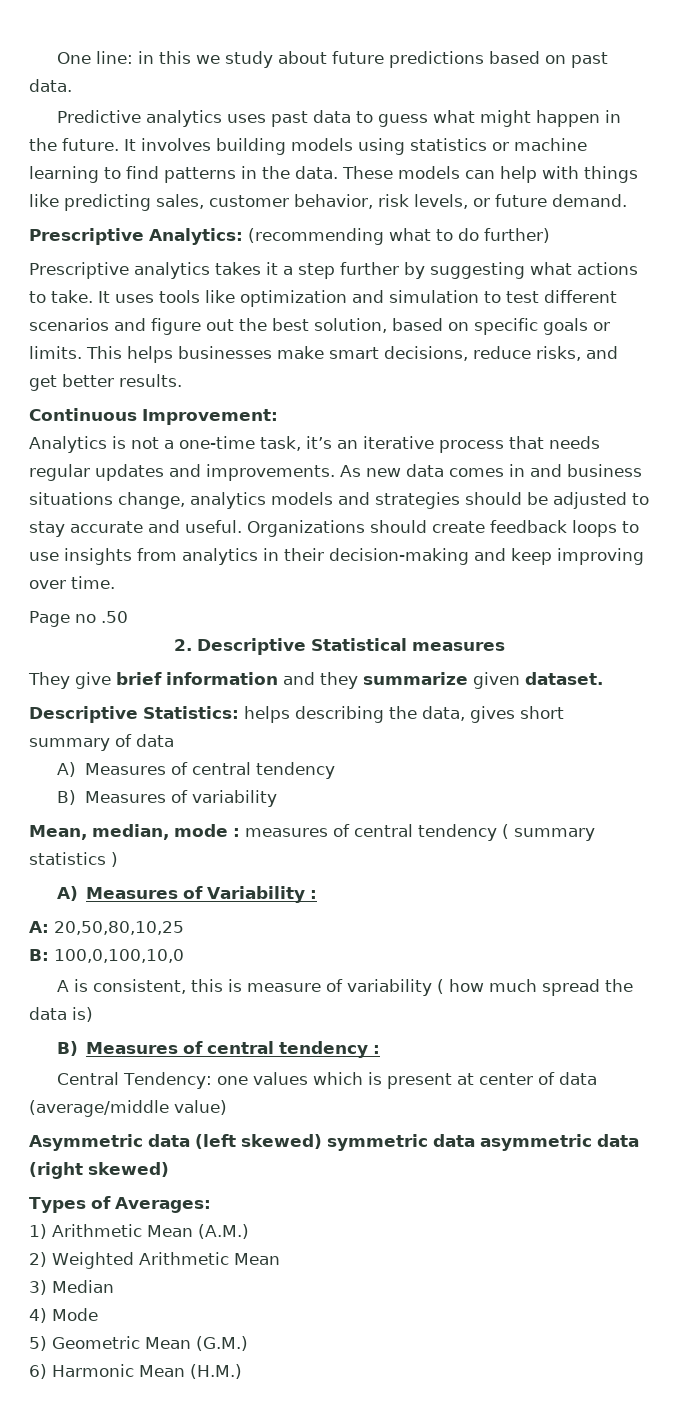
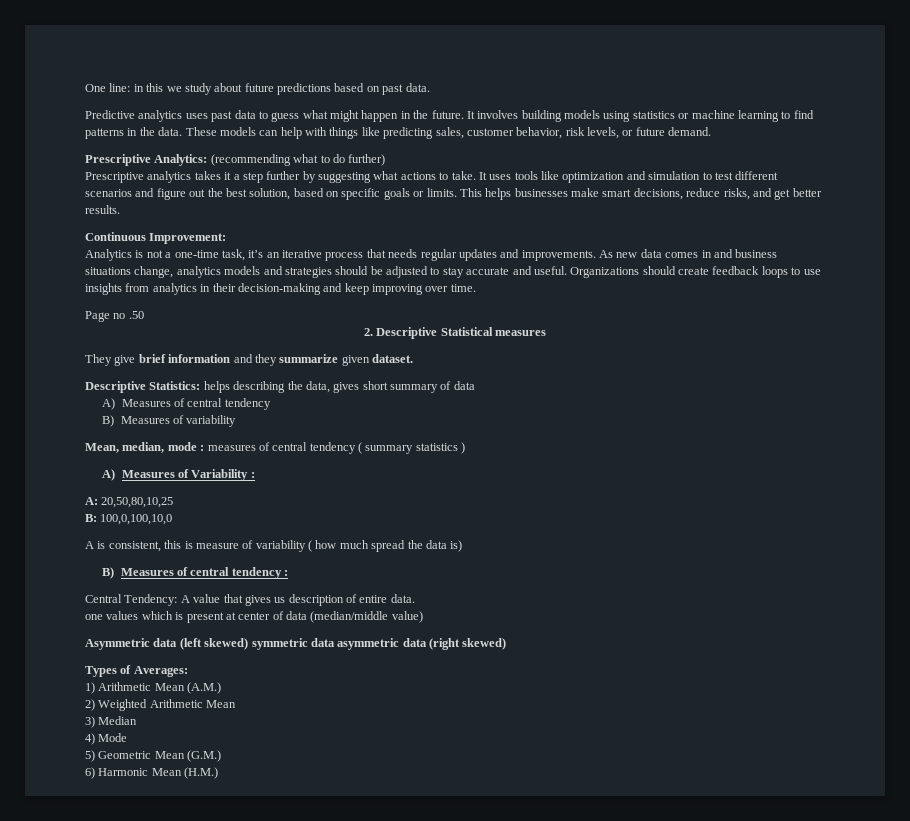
- Central Tendency: one values which is present at center of data (average/middle value)
+ Central Tendency: A value that gives us description of entire data.
+ one values which is present at center of data (median/middle value)

